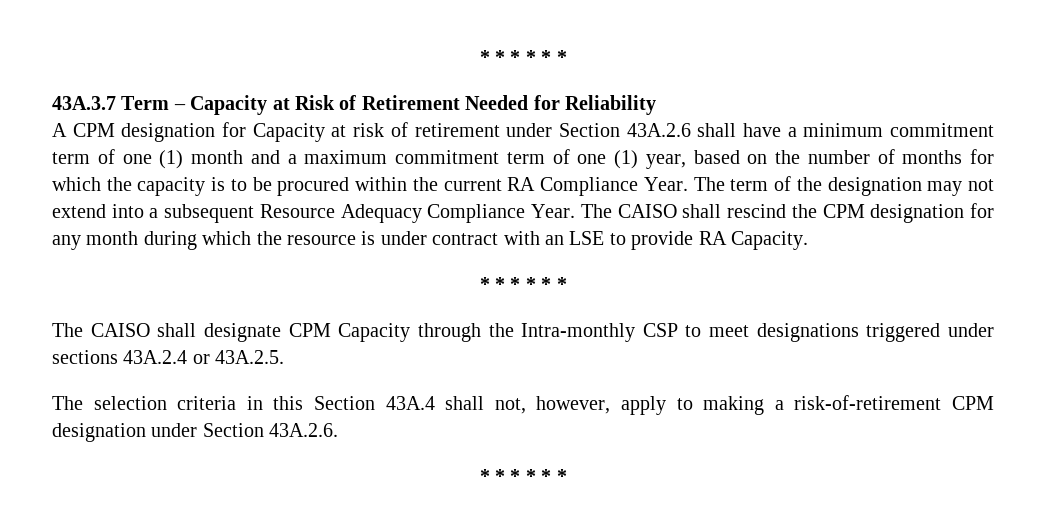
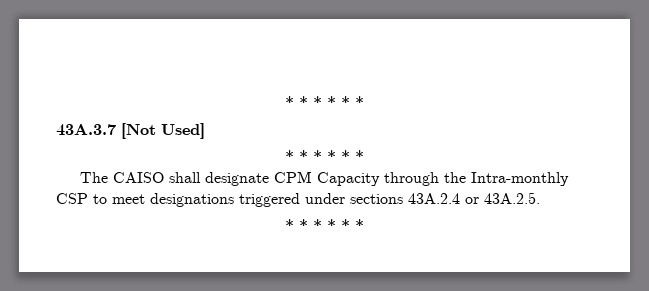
- 43A.3.7 Term – Capacity at Risk of Retirement Needed for Reliability
- A CPM designation for Capacity at risk of retirement under Section 43A.2.6 shall have a minimum commitment term of one (1) month and a maximum commitment term of one (1) year, based on the number of months for which the capacity is to be procured within the current RA Compliance Year. The term of the designation may not extend into a subsequent Resource Adequacy Compliance Year. The CAISO shall rescind the CPM designation for any month during which the resource is under contract with an LSE to provide RA Capacity.
+ 43A.3.7 [Not Used]
- The selection criteria in this Section 43A.4 shall not, however, apply to making a risk-of-retirement CPM designation under Section 43A.2.6.

